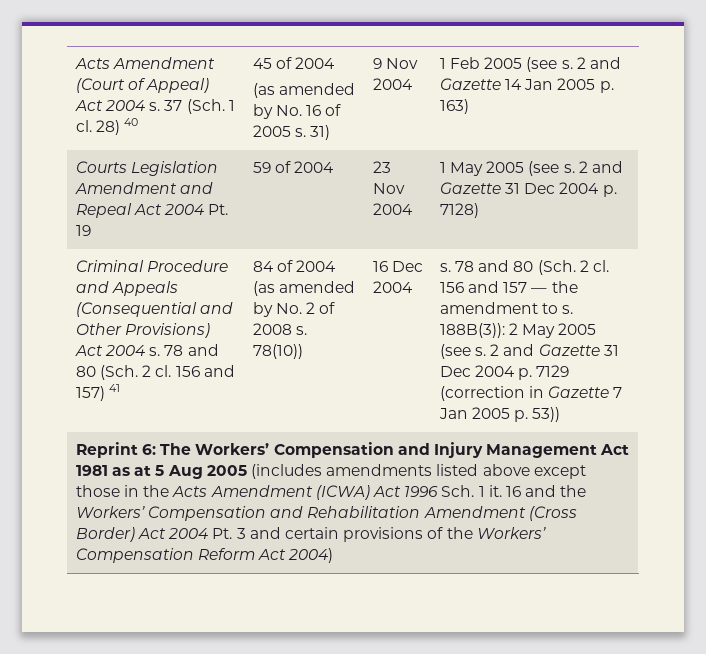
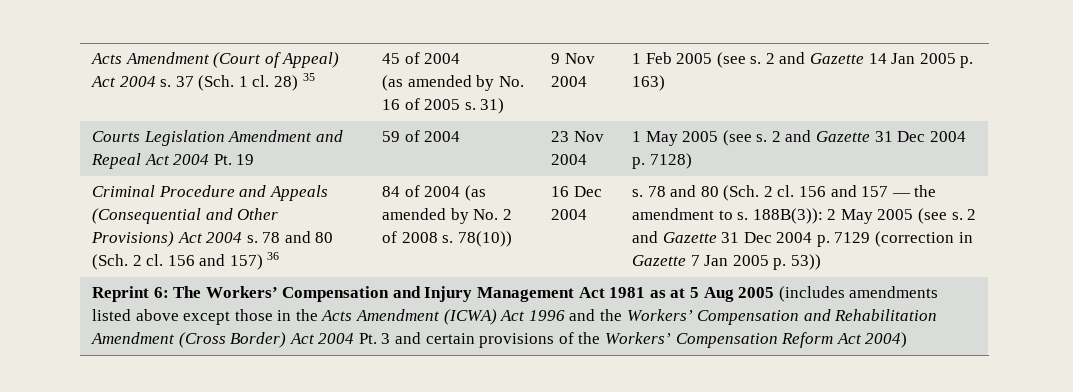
- 28) 40
+ 28) 35
- 156 and 157) 41
+ 156 and 157) 36
- Reprint 6: The Workers’ Compensation and Injury Management Act 1981 as at 5 Aug 2005 (includes amendments listed above except those in the Acts Amendment (ICWA) Act 1996 Sch. 1 it. 16 and the Workers’ Compensation and Rehabilitation Amendment (Cross Border) Act 2004 Pt. 3 and certain provisions of the Workers’ Compensation Reform Act 2004)
+ Reprint 6: The Workers’ Compensation and Injury Management Act 1981 as at 5 Aug 2005 (includes amendments listed above except those in the Acts Amendment (ICWA) Act 1996 and the Workers’ Compensation and Rehabilitation Amendment (Cross Border) Act 2004 Pt. 3 and certain provisions of the Workers’ Compensation Reform Act 2004)

